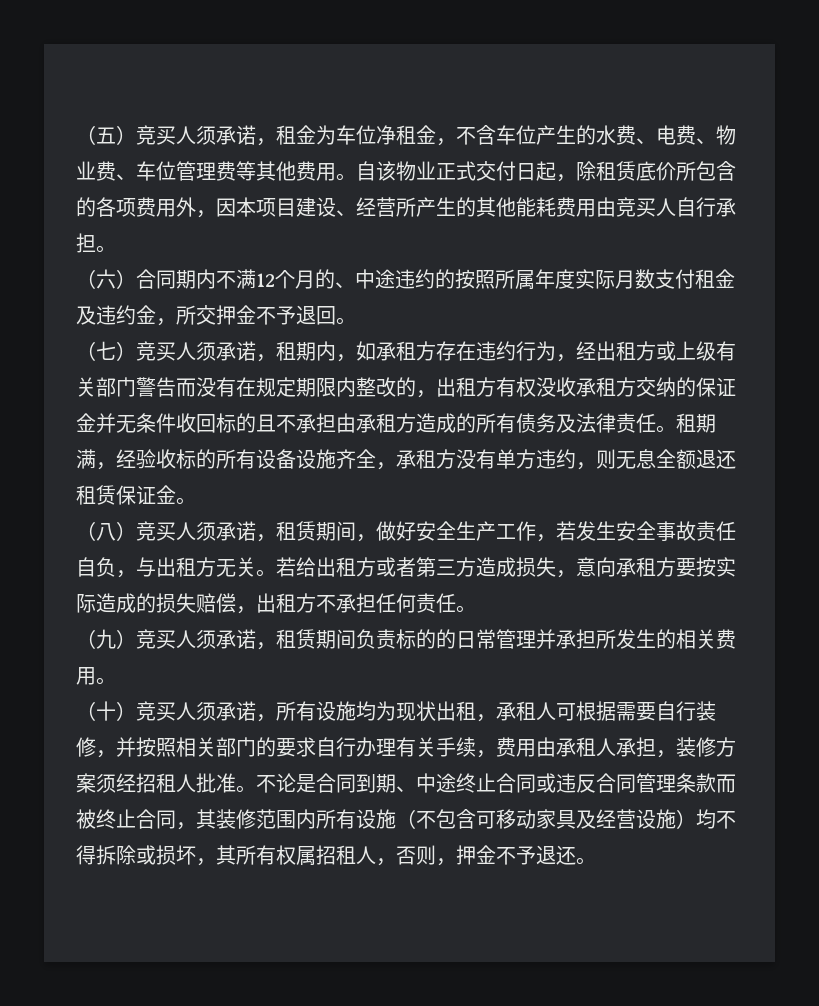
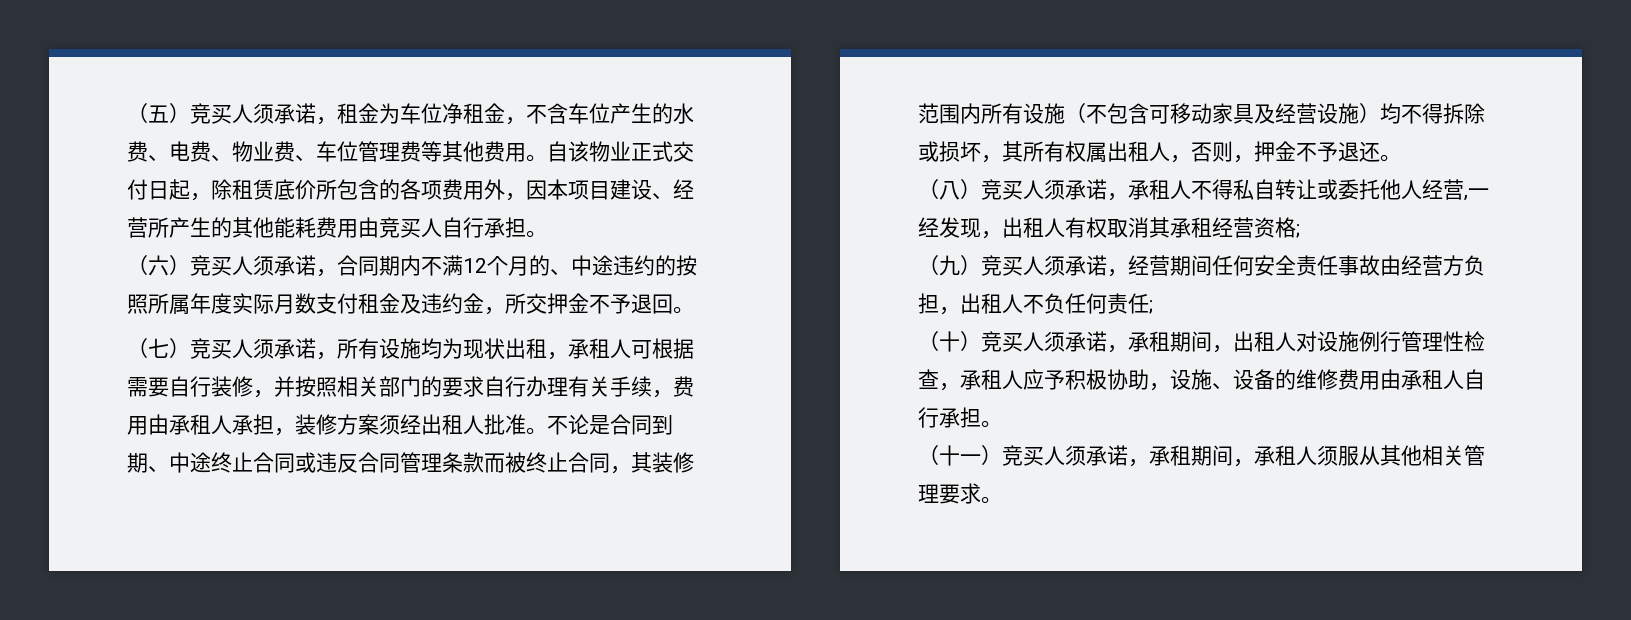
- （六）合同期内不满12个月的、中途违约的按照所属年度实际月数支付租金及违约金，所交押金不予退回。
+ （六）竞买人须承诺，合同期内不满12个月的、中途违约的按照所属年度实际月数支付租金及违约金，所交押金不予退回。
- （七）竞买人须承诺，租期内，如承租方存在违约行为，经出租方或上级有关部门警告而没有在规定期限内整改的，出租方有权没收承租方交纳的保证金并无条件收回标的且不承担由承租方造成的所有债务及法律责任。租期满，经验收标的所有设备设施齐全，承租方没有单方违约，则无息全额退还租赁保证金。
- （八）竞买人须承诺，租赁期间，做好安全生产工作，若发生安全事故责任自负，与出租方无关。若给出租方或者第三方造成损失，意向承租方要按实际造成的损失赔偿，出租方不承担任何责任。
- （九）竞买人须承诺，租赁期间负责标的的日常管理并承担所发生的相关费用。
- （十）竞买人须承诺，所有设施均为现状出租，承租人可根据需要自行装修，并按照相关部门的要求自行办理有关手续，费用由承租人承担，装修方案须经招租人批准。
+ （七）竞买人须承诺，所有设施均为现状出租，承租人可根据需要自行装修，并按照相关部门的要求自行办理有关手续，费用由承租人承担，装修方案须经出租人批准。
- 不论是合同到期、中途终止合同或违反合同管理条款而被终止合同，其装修范围内所有设施（不包含可移动家具及经营设施）均不得拆除或损坏，其所有权属招租人，否则，押金不予退还。
+ 不论是合同到期、中途终止合同或违反合同管理条款而被终止合同，其装修范围内所有设施（不包含可移动家具及经营设施）均不得拆除或损坏，其所有权属出租人，否则，押金不予退还。
+ （八）竞买人须承诺，承租人不得私自转让或委托他人经营,一经发现，出租人有权取消其承租经营资格;
+ （九）竞买人须承诺，经营期间任何安全责任事故由经营方负担，出租人不负任何责任;
+ （十）竞买人须承诺，承租期间，出租人对设施例行管理性检查，承租人应予积极协助，设施、设备的维修费用由承租人自行承担。
+ （十一）竞买人须承诺，承租期间，承租人须服从其他相关管理要求。

